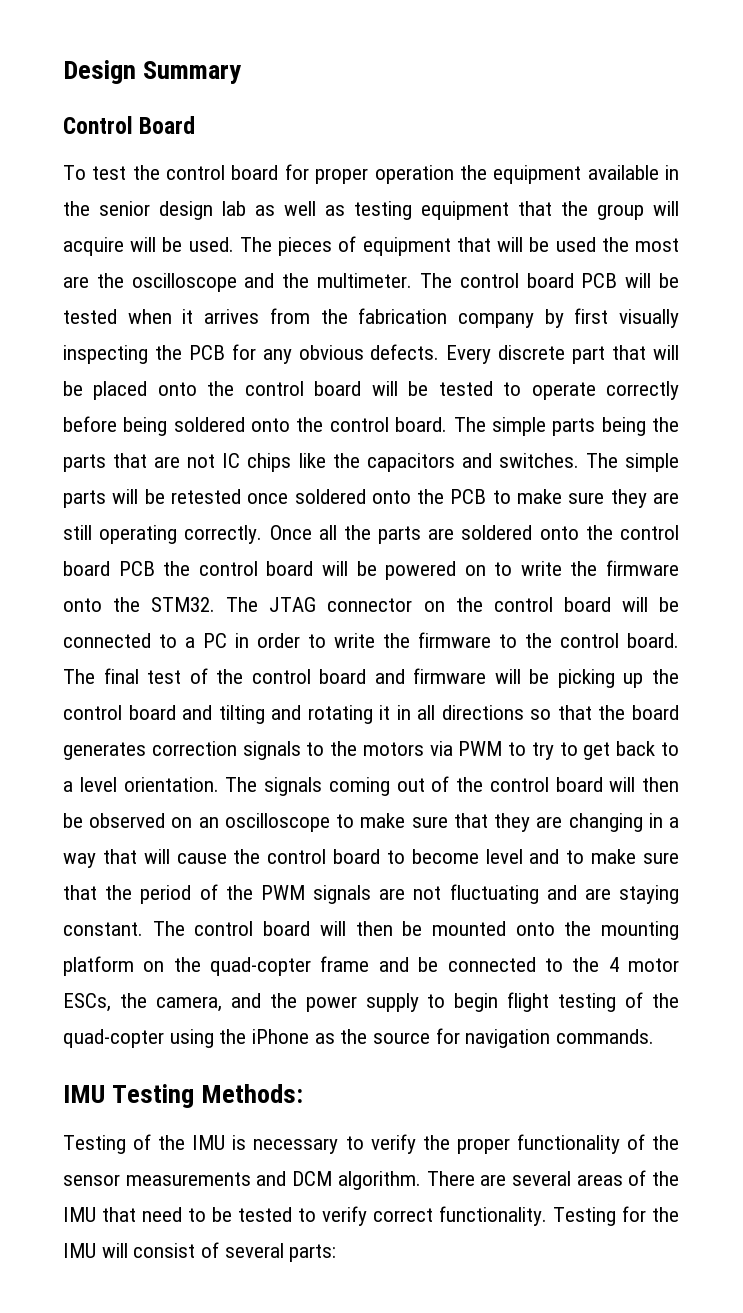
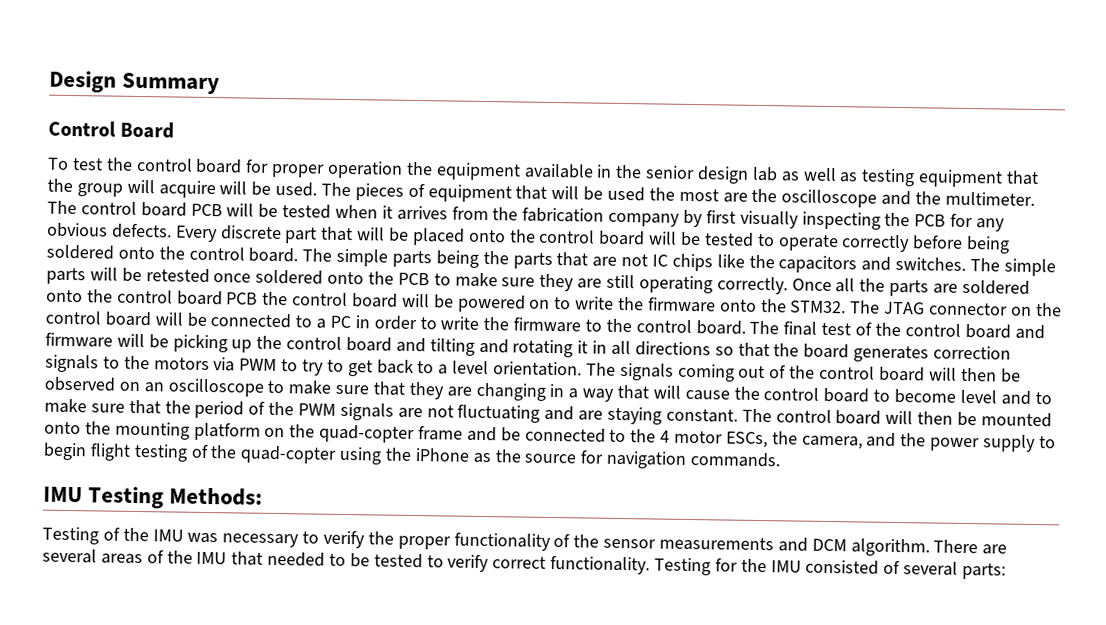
- Testing of the IMU is necessary to verify the proper functionality of the sensor measurements and DCM algorithm.
+ Testing of the IMU was necessary to verify the proper functionality of the sensor measurements and DCM algorithm.
- There are several areas of the IMU that need to be tested to verify correct functionality.
+ There are several areas of the IMU that needed to be tested to verify correct functionality.
- Testing for the IMU will consist of several parts:
+ Testing for the IMU consisted of several parts:

